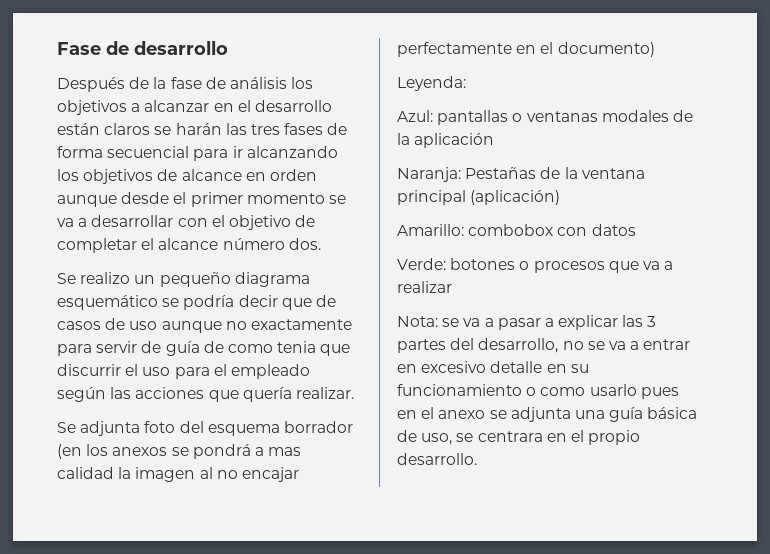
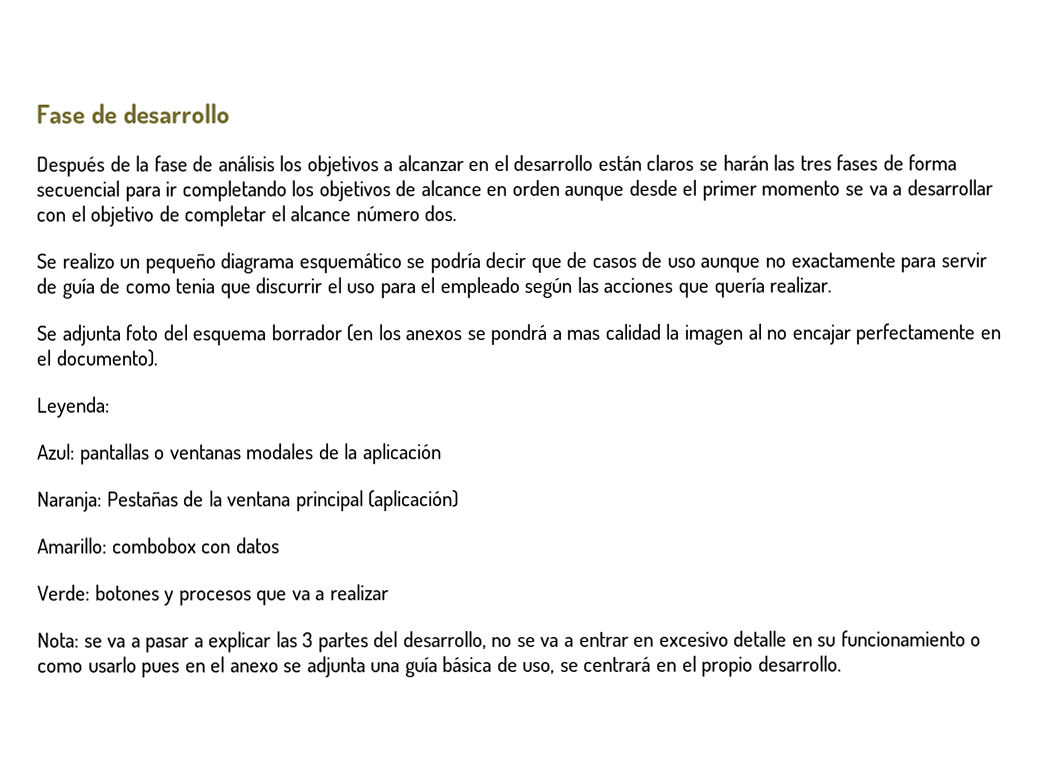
- Después de la fase de análisis los objetivos a alcanzar en el desarrollo están claros se harán las tres fases de forma secuencial para ir alcanzando los objetivos de alcance en orden aunque desde el primer momento se va a desarrollar con el objetivo de completar el alcance número dos.
+ Después de la fase de análisis los objetivos a alcanzar en el desarrollo están claros se harán las tres fases de forma secuencial para ir completando los objetivos de alcance en orden aunque desde el primer momento se va a desarrollar con el objetivo de completar el alcance número dos.
- Se adjunta foto del esquema borrador (en los anexos se pondrá a mas calidad la imagen al no encajar perfectamente en el documento)
+ Se adjunta foto del esquema borrador (en los anexos se pondrá a mas calidad la imagen al no encajar perfectamente en el documento).
- Verde: botones o procesos que va a realizar
+ Verde: botones y procesos que va a realizar
- Nota: se va a pasar a explicar las 3 partes del desarrollo, no se va a entrar en excesivo detalle en su funcionamiento o como usarlo pues en el anexo se adjunta una guía básica de uso, se centrara en el propio desarrollo.
+ Nota: se va a pasar a explicar las 3 partes del desarrollo, no se va a entrar en excesivo detalle en su funcionamiento o como usarlo pues en el anexo se adjunta una guía básica de uso, se centrará en el propio desarrollo.

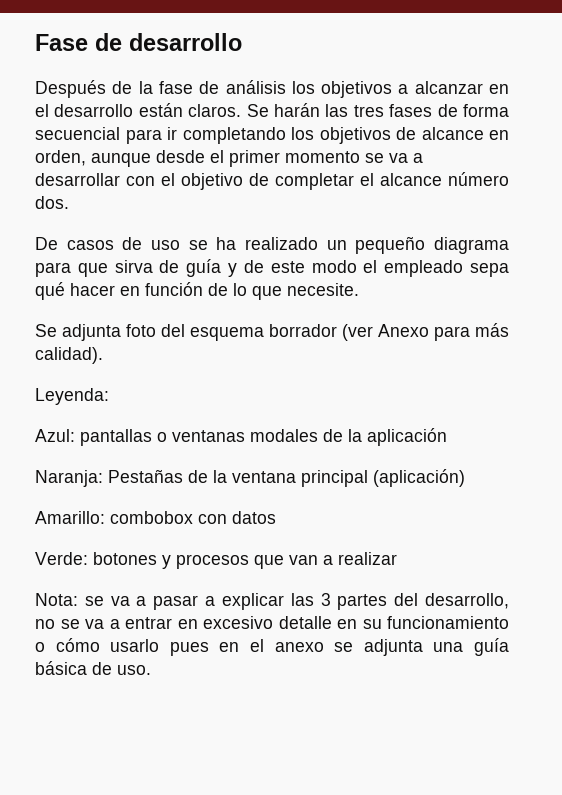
- Después de la fase de análisis los objetivos a alcanzar en el desarrollo están claros se harán las tres fases de forma secuencial para ir completando los objetivos de alcance en orden aunque desde el primer momento se va a desarrollar con el objetivo de completar el alcance número dos.
+ Después de la fase de análisis los objetivos a alcanzar en el desarrollo están claros. Se harán las tres fases de forma secuencial para ir completando los objetivos de alcance en orden, aunque desde el primer momento se va a desarrollar con el objetivo de completar el alcance número dos.
- Se realizo un pequeño diagrama esquemático se podría decir que de casos de uso aunque no exactamente para servir de guía de como tenia que discurrir el uso para el empleado según las acciones que quería realizar.
+ De casos de uso se ha realizado un pequeño diagrama para que sirva de guía y de este modo el empleado sepa qué hacer en función de lo que necesite.
- Se adjunta foto del esquema borrador (en los anexos se pondrá a mas calidad la imagen al no encajar perfectamente en el documento).
+ Se adjunta foto del esquema borrador (ver Anexo para más calidad).
- Verde: botones y procesos que va a realizar
+ Verde: botones y procesos que van a realizar
- Nota: se va a pasar a explicar las 3 partes del desarrollo, no se va a entrar en excesivo detalle en su funcionamiento o como usarlo pues en el anexo se adjunta una guía básica de uso, se centrará en el propio desarrollo.
+ Nota: se va a pasar a explicar las 3 partes del desarrollo, no se va a entrar en excesivo detalle en su funcionamiento o cómo usarlo pues en el anexo se adjunta una guía básica de uso.

